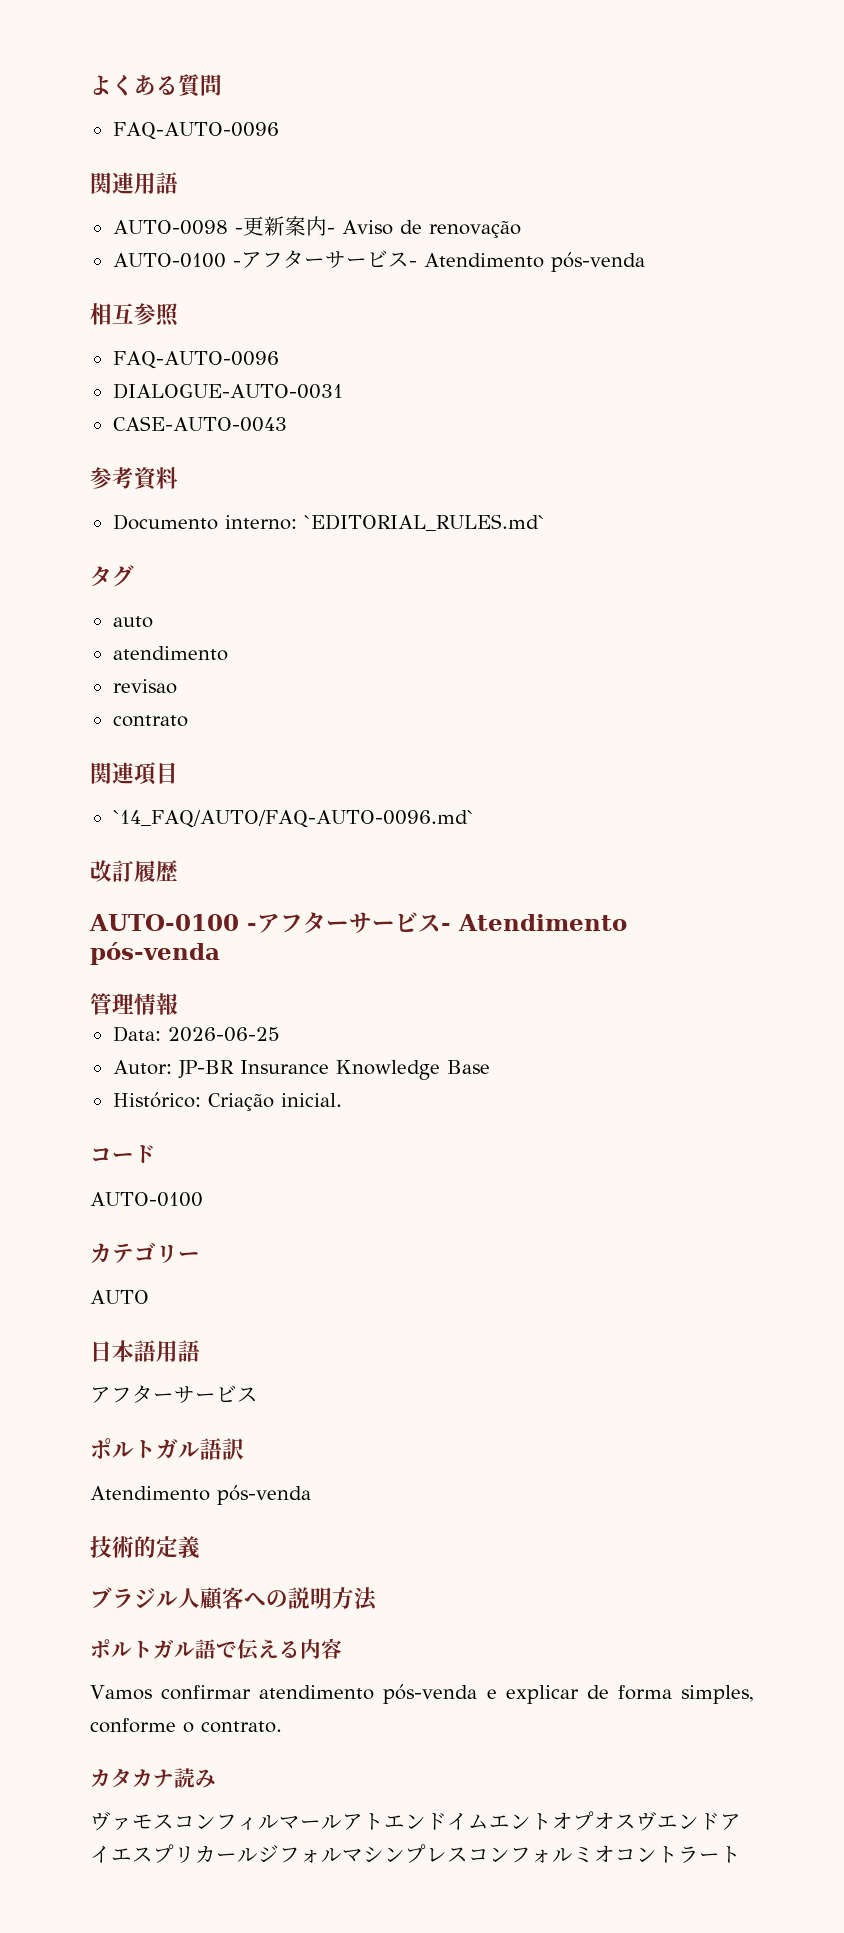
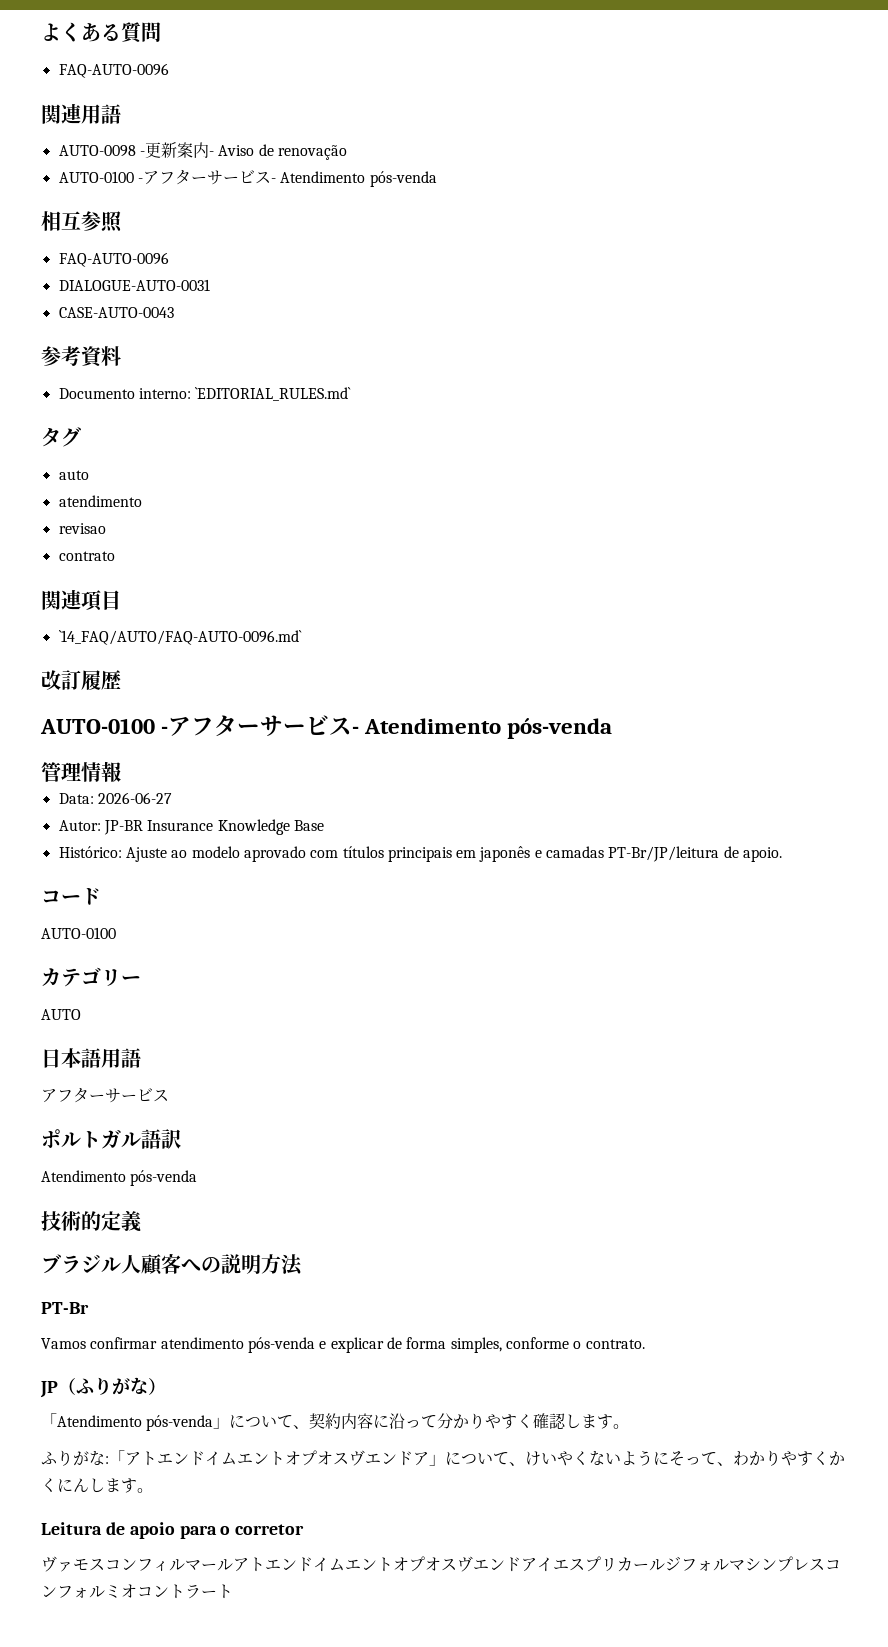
- Data: 2026-06-25
+ Data: 2026-06-27
- Histórico: Criação inicial.
+ Histórico: Ajuste ao modelo aprovado com títulos principais em japonês e camadas PT-Br/JP/leitura de apoio.
- ポルトガル語で伝える内容
+ PT-Br
- カタカナ読み
+ JP（ふりがな）
+ 「Atendimento pós-venda」について、契約内容に沿って分かりやすく確認します。
+ ふりがな:「アトエンドイムエントオプオスヴエンドア」について、けいやくないようにそって、わかりやすくかくにんします。
+ Leitura de apoio para o corretor

